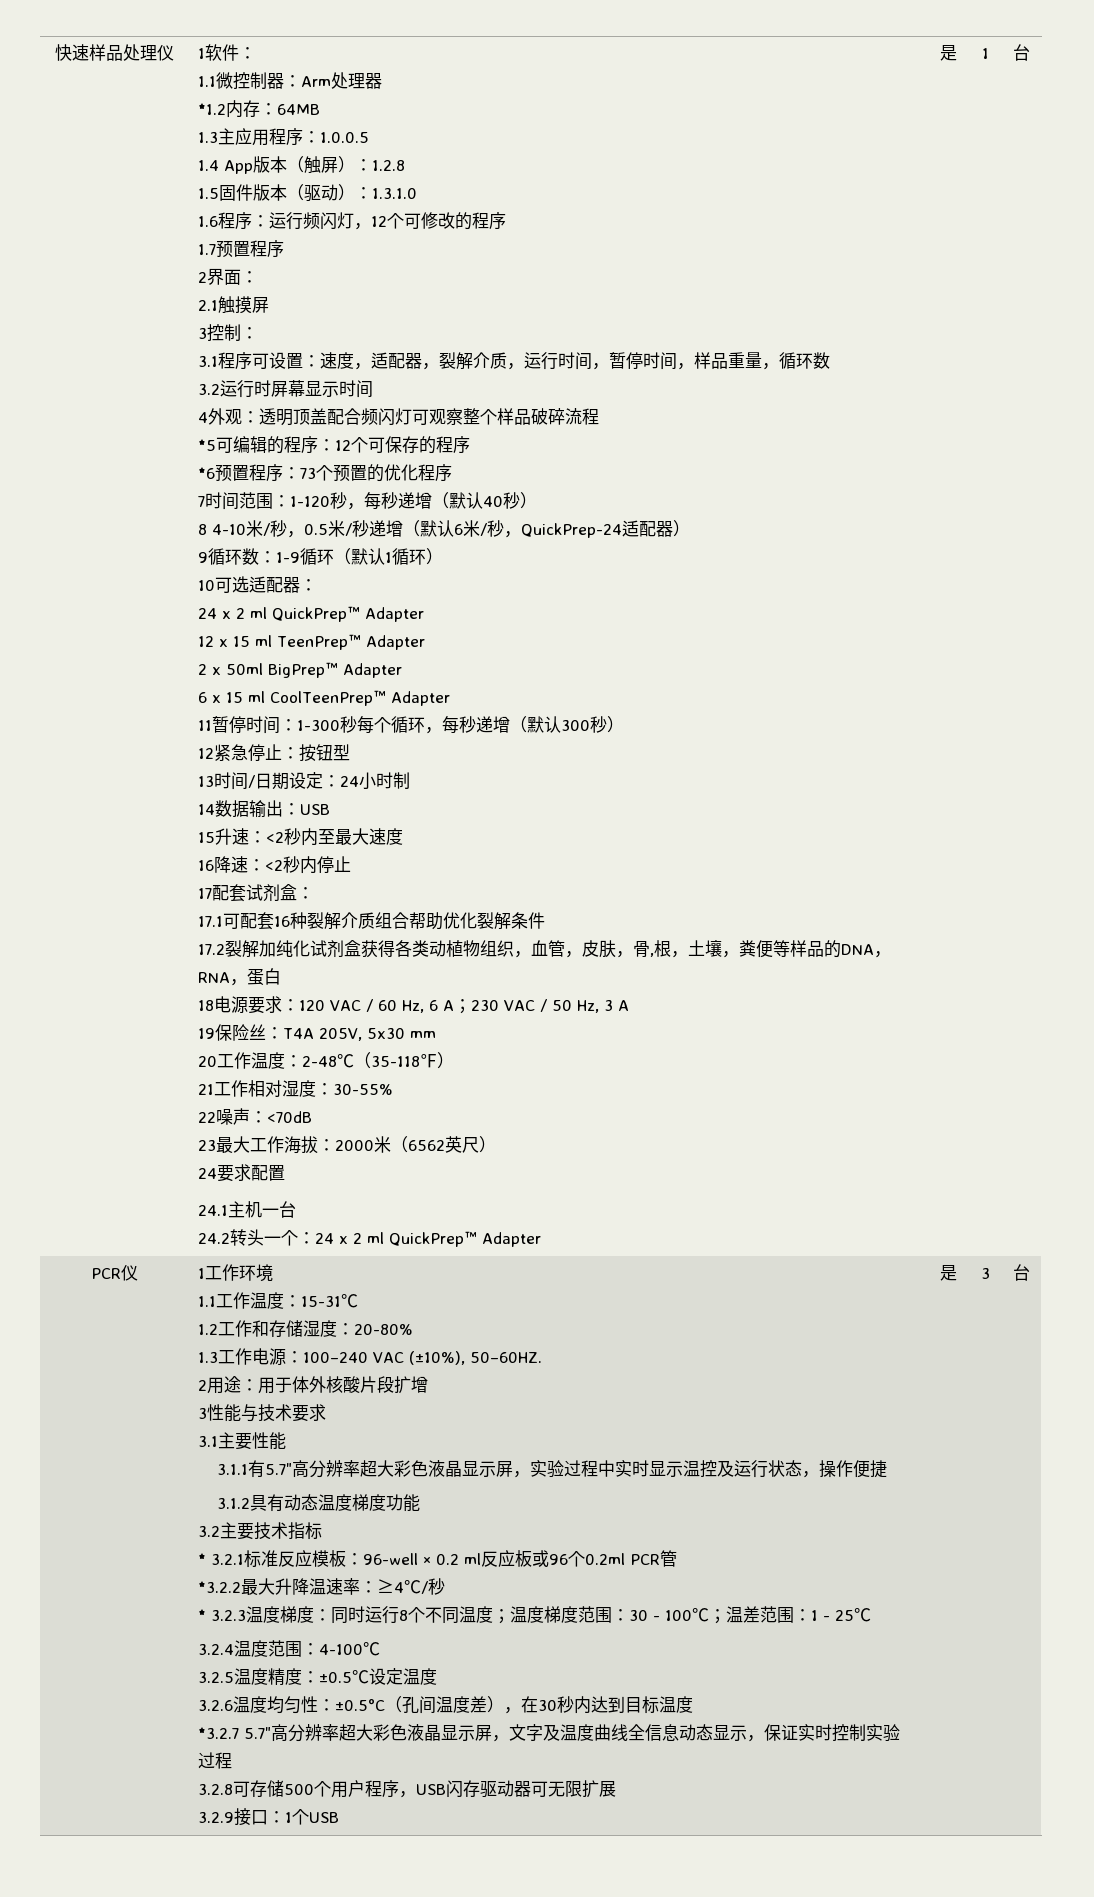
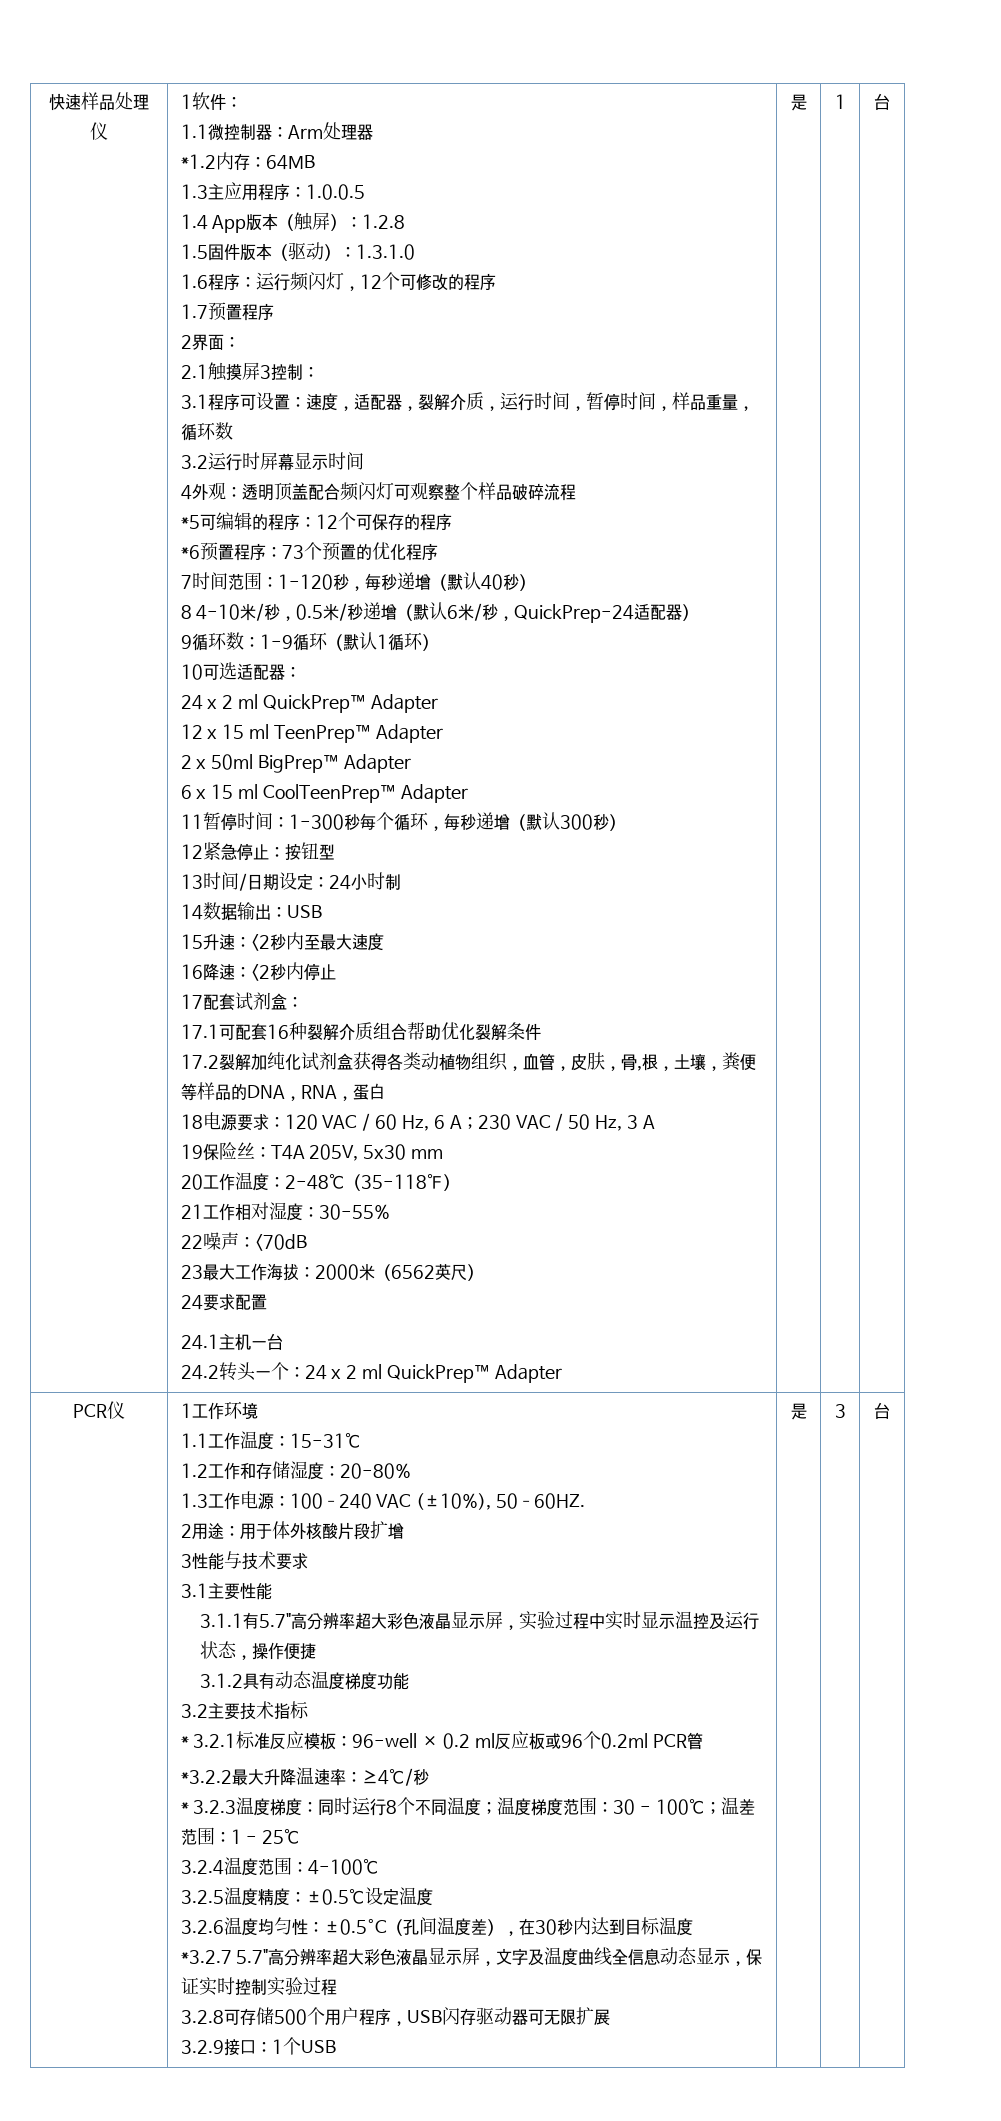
- 2.1触摸屏
- 3控制：
+ 2.1触摸屏3控制：

